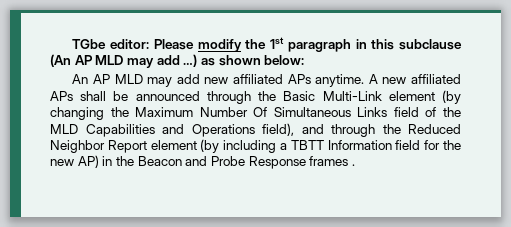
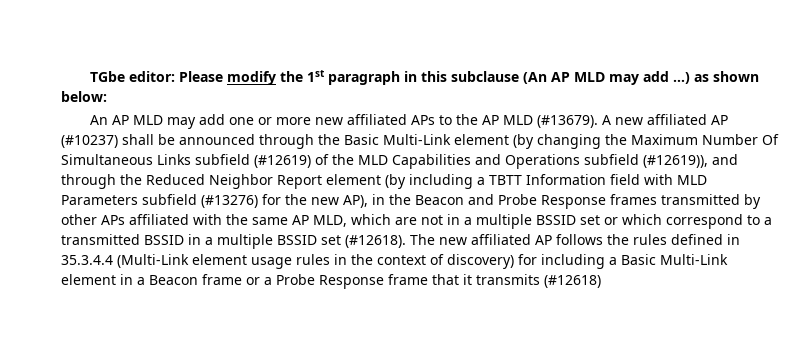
- An AP MLD may add new affiliated APs anytime.
+ An AP MLD may add one or more new affiliated APs to the AP MLD (#13679).
- A new affiliated APs shall be announced through the Basic Multi-Link element (by changing the Maximum Number Of Simultaneous Links field of the MLD Capabilities and Operations field), and through the Reduced Neighbor Report element (by including a TBTT Information field for the new AP) in the Beacon and Probe Response frames .
+ A new affiliated AP (#10237) shall be announced through the Basic Multi-Link element (by changing the Maximum Number Of Simultaneous Links subfield (#12619) of the MLD Capabilities and Operations subfield (#12619)), and through the Reduced Neighbor Report element (by including a TBTT Information field with MLD Parameters subfield (#13276) for the new AP), in the Beacon and Probe Response frames transmitted by other APs affiliated with the same AP MLD, which are not in a multiple BSSID set or which correspond to a transmitted BSSID in a multiple BSSID set (#12618). The new affiliated AP follows the rules defined in 35.3.4.4 (Multi-Link element usage rules in the context of discovery) for including a Basic Multi-Link element in a Beacon frame or a Probe Response frame that it transmits (#12618)

